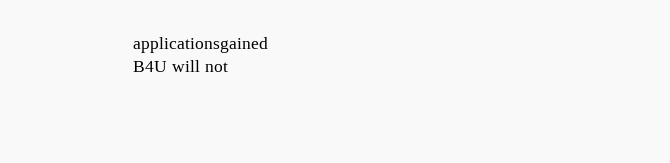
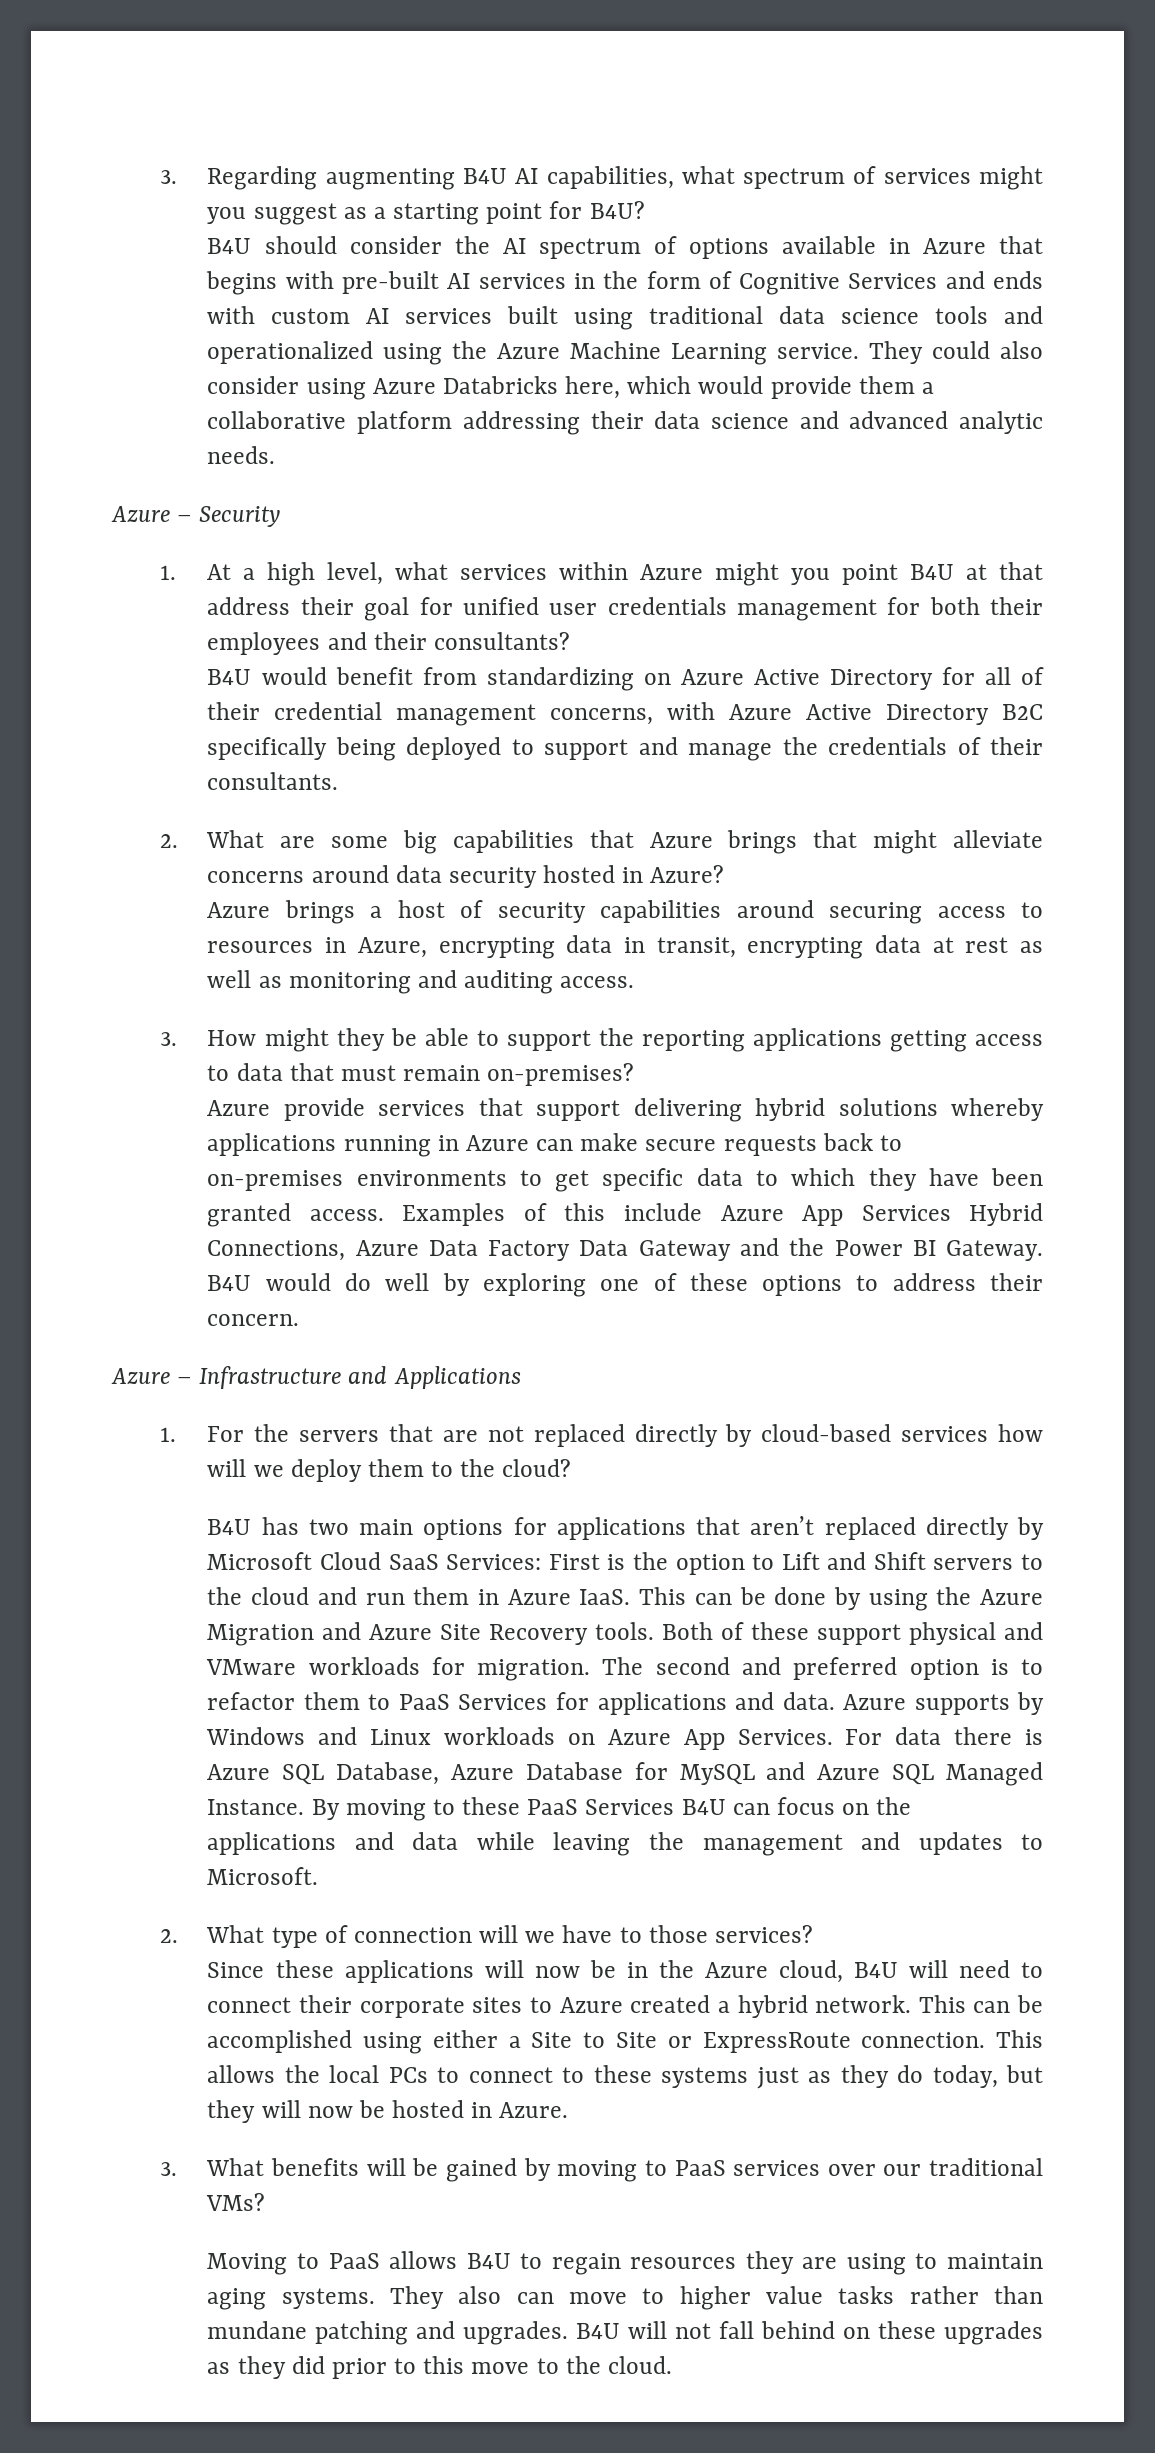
- applicationsgained
- B4U will not
+ 3. Regarding augmenting B4U AI capabilities, what spectrum of services might you suggest as a starting point for B4U?
+ B4U should consider the AI spectrum of options available in Azure that begins with pre-built AI services in the form of Cognitive Services and ends with custom AI services built using traditional data science tools and operationalized using the Azure Machine Learning service. They could also consider using Azure Databricks here, which would provide them a collaborative platform addressing their data science and advanced analytic needs.
+ Azure – Security
+ 1. At a high level, what services within Azure might you point B4U at that address their goal for unified user credentials management for both their employees and their consultants?
+ B4U would benefit from standardizing on Azure Active Directory for all of their credential management concerns, with Azure Active Directory B2C specifically being deployed to support and manage the credentials of their consultants.
+ 2. What are some big capabilities that Azure brings that might alleviate concerns around data security hosted in Azure?
+ Azure brings a host of security capabilities around securing access to resources in Azure, encrypting data in transit, encrypting data at rest as well as monitoring and auditing access.
+ 3. How might they be able to support the reporting applications getting access to data that must remain on-premises?
+ Azure provide services that support delivering hybrid solutions whereby applications running in Azure can make secure requests back to on-premises environments to get specific data to which they have been granted access. Examples of this include Azure App Services Hybrid Connections, Azure Data Factory Data Gateway and the Power BI Gateway. B4U would do well by exploring one of these options to address their concern.
+ Azure – Infrastructure and Applications
+ 1. For the servers that are not replaced directly by cloud-based services how will we deploy them to the cloud?
+ B4U has two main options for applications that aren’t replaced directly by Microsoft Cloud SaaS Services: First is the option to Lift and Shift servers to the cloud and run them in Azure IaaS. This can be done by using the Azure Migration and Azure Site Recovery tools. Both of these support physical and VMware workloads for migration. The second and preferred option is to refactor them to PaaS Services for applications and data. Azure supports by Windows and Linux workloads on Azure App Services. For data there is Azure SQL Database, Azure Database for MySQL and Azure SQL Managed Instance. By moving to these PaaS Services B4U can focus on the applications and data while leaving the management and updates to Microsoft.
+ 2. What type of connection will we have to those services?
+ Since these applications will now be in the Azure cloud, B4U will need to connect their corporate sites to Azure created a hybrid network. This can be accomplished using either a Site to Site or ExpressRoute connection. This allows the local PCs to connect to these systems just as they do today, but they will now be hosted in Azure.
+ 3. What benefits will be gained by moving to PaaS services over our traditional VMs?
+ Moving to PaaS allows B4U to regain resources they are using to maintain aging systems. They also can move to higher value tasks rather than mundane patching and upgrades. B4U will not fall behind on these upgrades as they did prior to this move to the cloud.

